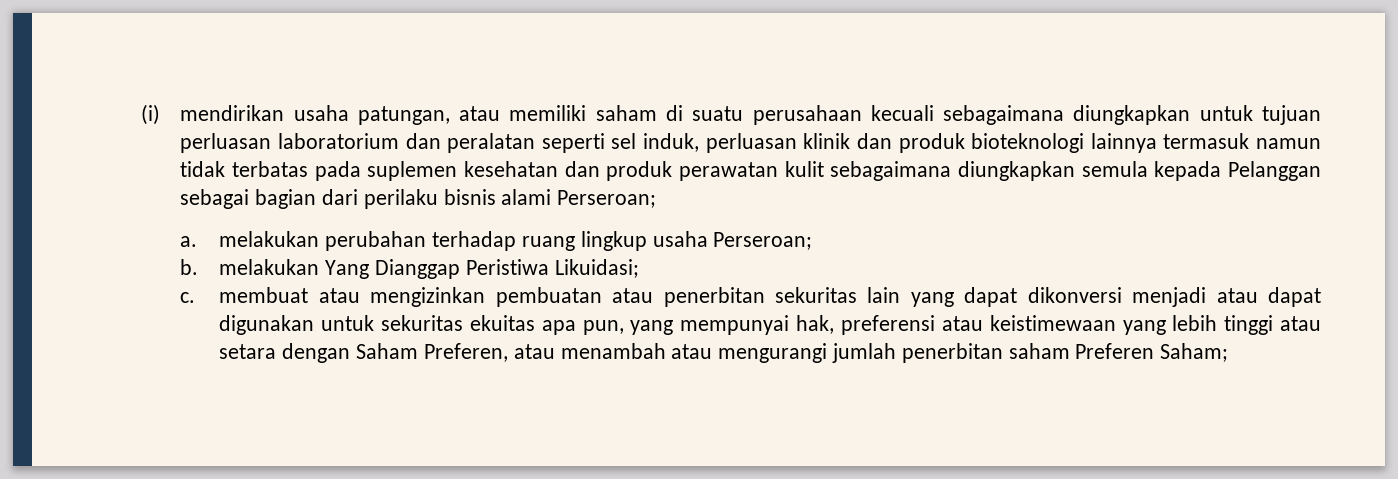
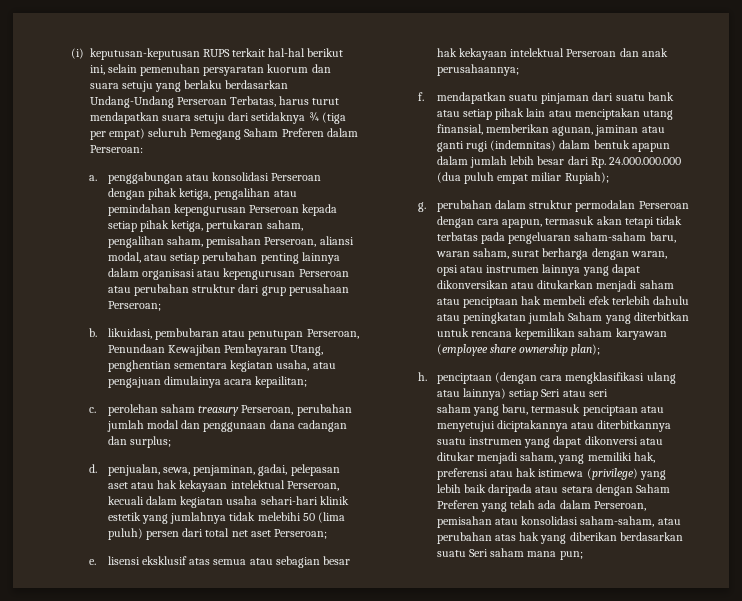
- (i) mendirikan usaha patungan, atau memiliki saham di suatu perusahaan kecuali sebagaimana diungkapkan untuk tujuan perluasan laboratorium dan peralatan seperti sel induk, perluasan klinik dan produk bioteknologi lainnya termasuk namun tidak terbatas pada suplemen kesehatan dan produk perawatan kulit sebagaimana diungkapkan semula kepada Pelanggan sebagai bagian dari perilaku bisnis alami Perseroan;
- a. melakukan perubahan terhadap ruang lingkup usaha Perseroan;
- b. melakukan Yang Dianggap Peristiwa Likuidasi;
- c. membuat atau mengizinkan pembuatan atau penerbitan sekuritas lain yang dapat dikonversi menjadi atau dapat digunakan untuk sekuritas ekuitas apa pun, yang mempunyai hak, preferensi atau keistimewaan yang lebih tinggi atau setara dengan Saham Preferen, atau menambah atau mengurangi jumlah penerbitan saham Preferen Saham;
+ (i) keputusan-keputusan RUPS terkait hal-hal berikut ini, selain pemenuhan persyaratan kuorum dan suara setuju yang berlaku berdasarkan Undang-Undang Perseroan Terbatas, harus turut mendapatkan suara setuju dari setidaknya ¾ (tiga per empat) seluruh Pemegang Saham Preferen dalam Perseroan:
+ a. penggabungan atau konsolidasi Perseroan dengan pihak ketiga, pengalihan atau pemindahan kepengurusan Perseroan kepada setiap pihak ketiga, pertukaran saham, pengalihan saham, pemisahan Perseroan, aliansi modal, atau setiap perubahan penting lainnya dalam organisasi atau kepengurusan Perseroan atau perubahan struktur dari grup perusahaan Perseroan;
+ b. likuidasi, pembubaran atau penutupan Perseroan, Penundaan Kewajiban Pembayaran Utang, penghentian sementara kegiatan usaha, atau pengajuan dimulainya acara kepailitan;
+ c. perolehan saham treasury Perseroan, perubahan jumlah modal dan penggunaan dana cadangan dan surplus;
+ d. penjualan, sewa, penjaminan, gadai, pelepasan aset atau hak kekayaan intelektual Perseroan, kecuali dalam kegiatan usaha sehari-hari klinik estetik yang jumlahnya tidak melebihi 50 (lima puluh) persen dari total net aset Perseroan;
+ e. lisensi eksklusif atas semua atau sebagian besar hak kekayaan intelektual Perseroan dan anak perusahaannya;
+ f. mendapatkan suatu pinjaman dari suatu bank atau setiap pihak lain atau menciptakan utang finansial, memberikan agunan, jaminan atau ganti rugi (indemnitas) dalam bentuk apapun dalam jumlah lebih besar dari Rp. 24.000.000.000 (dua puluh empat miliar Rupiah);
+ g. perubahan dalam struktur permodalan Perseroan dengan cara apapun, termasuk akan tetapi tidak terbatas pada pengeluaran saham-saham baru, waran saham, surat berharga dengan waran, opsi atau instrumen lainnya yang dapat dikonversikan atau ditukarkan menjadi saham atau penciptaan hak membeli efek terlebih dahulu atau peningkatan jumlah Saham yang diterbitkan untuk rencana kepemilikan saham karyawan (employee share ownership plan);
+ h. penciptaan (dengan cara mengklasifikasi ulang atau lainnya) setiap Seri atau seri
+ saham yang baru, termasuk penciptaan atau menyetujui diciptakannya atau diterbitkannya suatu instrumen yang dapat dikonversi atau ditukar menjadi saham, yang memiliki hak, preferensi atau hak istimewa (privilege) yang lebih baik daripada atau setara dengan Saham Preferen yang telah ada dalam Perseroan, pemisahan atau konsolidasi saham-saham, atau perubahan atas hak yang diberikan berdasarkan suatu Seri saham mana pun;

